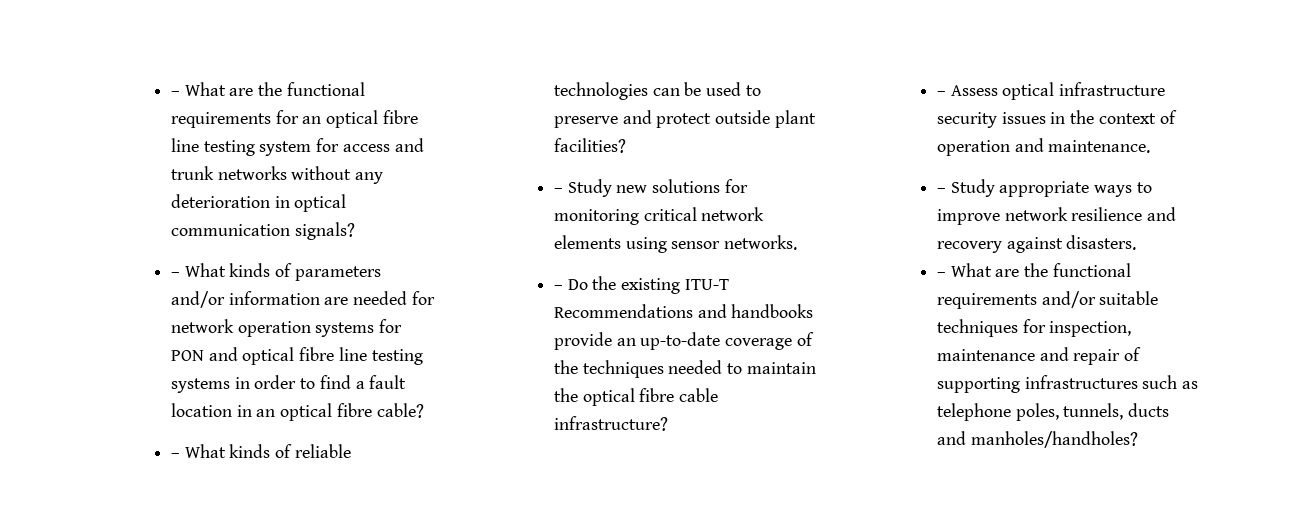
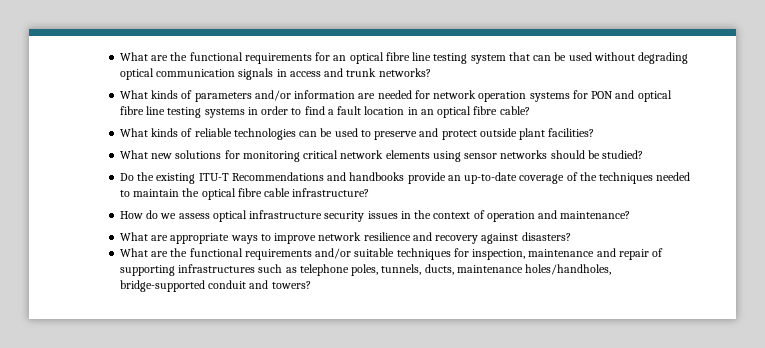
- – What are the functional requirements for an optical fibre line testing system for access and trunk networks without any deterioration in optical communication signals?
- – What kinds of parameters and/or information are needed for network operation systems for PON and optical fibre line testing systems in order to find a fault location in an optical fibre cable?
+ What are the functional requirements for an optical fibre line testing system that can be used without degrading optical communication signals in access and trunk networks?
+ What kinds of parameters and/or information are needed for network operation systems for PON and optical fibre line testing systems in order to find a fault location in an optical fibre cable?
- – What kinds of reliable technologies can be used to preserve and protect outside plant facilities?
+ What kinds of reliable technologies can be used to preserve and protect outside plant facilities?
- – Study new solutions for monitoring critical network elements using sensor networks.
- – Do the existing ITU-T Recommendations and handbooks provide an up-to-date coverage of the techniques needed to maintain the optical fibre cable infrastructure?
+ What new solutions for monitoring critical network elements using sensor networks should be studied?
+ Do the existing ITU-T Recommendations and handbooks provide an up-to-date coverage of the techniques needed to maintain the optical fibre cable infrastructure?
- – Assess optical infrastructure security issues in the context of operation and maintenance.
- – Study appropriate ways to improve network resilience and recovery against disasters.
- – What are the functional requirements and/or suitable techniques for inspection, maintenance and repair of supporting infrastructures such as telephone poles, tunnels, ducts and manholes/handholes?
+ How do we assess optical infrastructure security issues in the context of operation and maintenance?
+ What are appropriate ways to improve network resilience and recovery against disasters?
+ What are the functional requirements and/or suitable techniques for inspection, maintenance and repair of supporting infrastructures such as telephone poles, tunnels, ducts, maintenance holes/handholes, bridge-supported conduit and towers?

